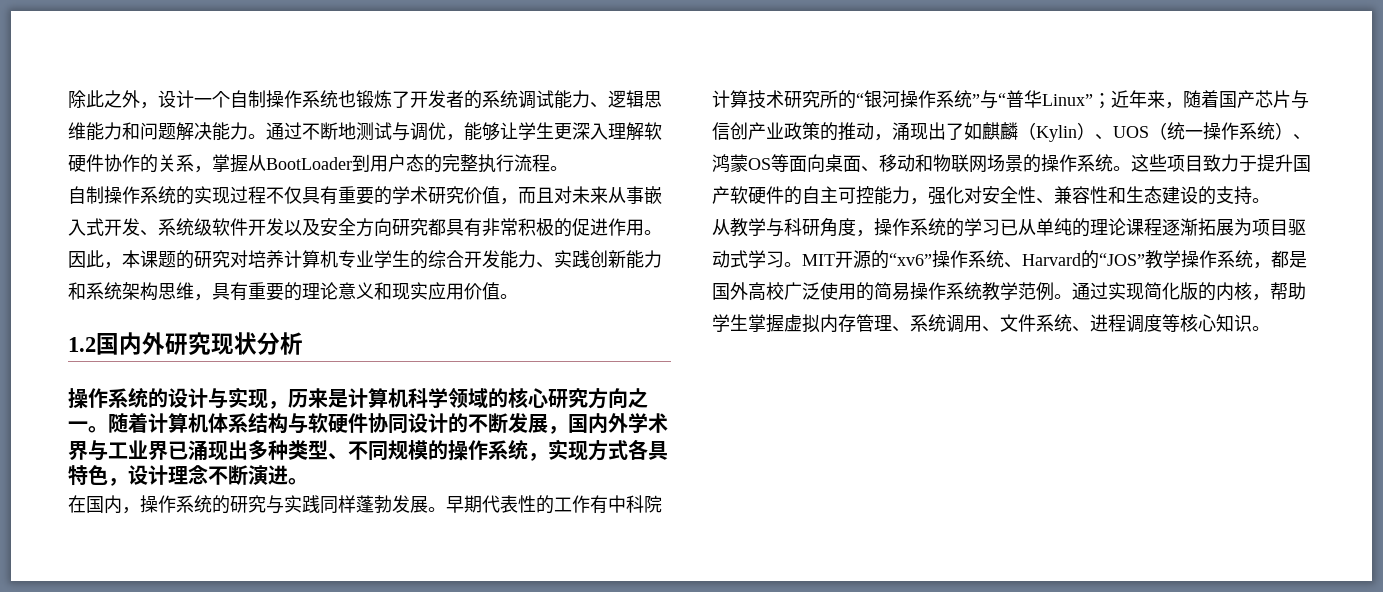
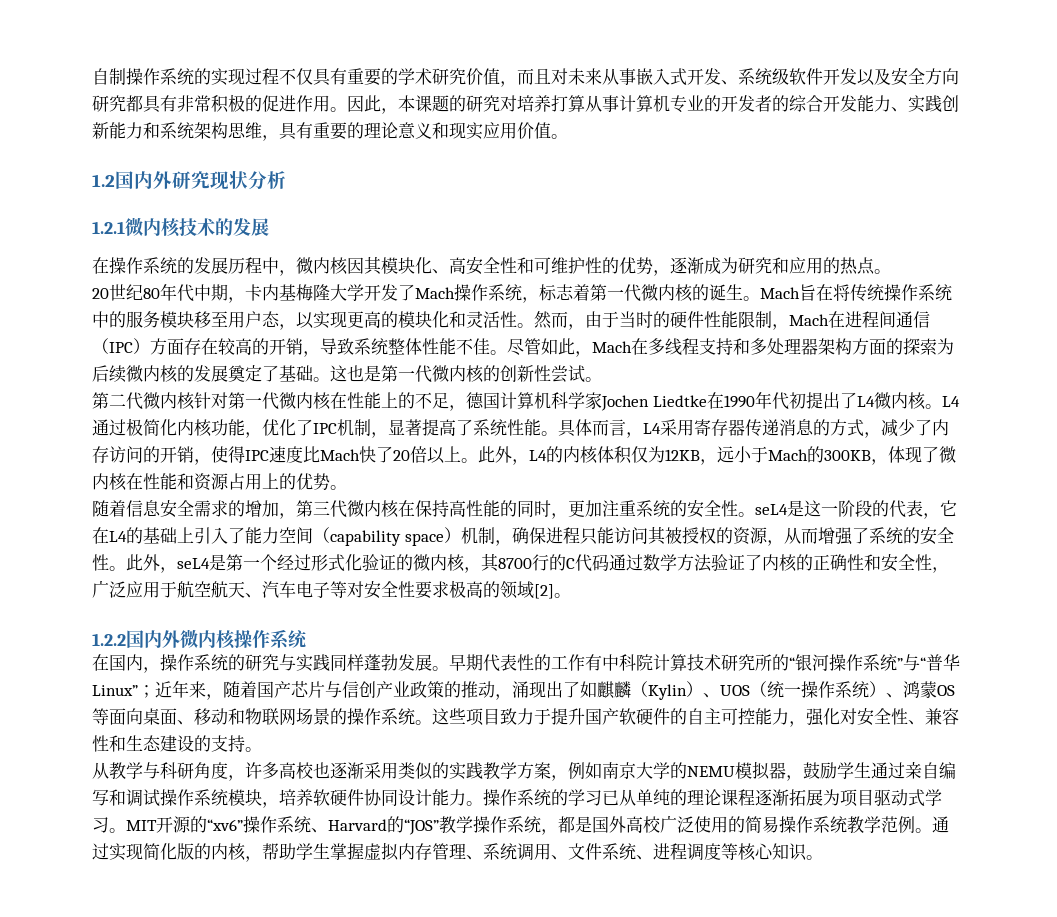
- 除此之外，设计一个自制操作系统也锻炼了开发者的系统调试能力、逻辑思维能力和问题解决能力。通过不断地测试与调优，能够让学生更深入理解软硬件协作的关系，掌握从BootLoader到用户态的完整执行流程。
- 因此，本课题的研究对培养计算机专业学生的综合开发能力、实践创新能力和系统架构思维，具有重要的理论意义和现实应用价值。
+ 因此，本课题的研究对培养打算从事计算机专业的开发者的综合开发能力、实践创新能力和系统架构思维，具有重要的理论意义和现实应用价值。
- 操作系统的设计与实现，历来是计算机科学领域的核心研究方向之一。随着计算机体系结构与软硬件协同设计的不断发展，国内外学术界与工业界已涌现出多种类型、不同规模的操作系统，实现方式各具特色，设计理念不断演进。
+ 1.2.1微内核技术的发展
+ 在操作系统的发展历程中，微内核因其模块化、高安全性和可维护性的优势，逐渐成为研究和应用的热点。
+ 20世纪80年代中期，卡内基梅隆大学开发了Mach操作系统，标志着第一代微内核的诞生。Mach旨在将传统操作系统中的服务模块移至用户态，以实现更高的模块化和灵活性。然而，由于当时的硬件性能限制，Mach在进程间通信（IPC）方面存在较高的开销，导致系统整体性能不佳。尽管如此，Mach在多线程支持和多处理器架构方面的探索为后续微内核的发展奠定了基础。这也是第一代微内核的创新性尝试。
+ 第二代微内核针对第一代微内核在性能上的不足，德国计算机科学家Jochen Liedtke在1990年代初提出了L4微内核。L4通过极简化内核功能，优化了IPC机制，显著提高了系统性能。具体而言，L4采用寄存器传递消息的方式，减少了内存访问的开销，使得IPC速度比Mach快了20倍以上。此外，L4的内核体积仅为12KB，远小于Mach的300KB，体现了微内核在性能和资源占用上的优势。
+ 随着信息安全需求的增加，第三代微内核在保持高性能的同时，更加注重系统的安全性。seL4是这一阶段的代表，它在L4的基础上引入了能力空间（capability space）机制，确保进程只能访问其被授权的资源，从而增强了系统的安全性。此外，seL4是第一个经过形式化验证的微内核，其8700行的C代码通过数学方法验证了内核的正确性和安全性，广泛应用于航空航天、汽车电子等对安全性要求极高的领域[2]。
+ 1.2.2国内外微内核操作系统
- 从教学与科研角度，操作系统的学习已从单纯的理论课程逐渐拓展为项目驱动式学习。
+ 从教学与科研角度，许多高校也逐渐采用类似的实践教学方案，例如南京大学的NEMU模拟器，鼓励学生通过亲自编写和调试操作系统模块，培养软硬件协同设计能力。操作系统的学习已从单纯的理论课程逐渐拓展为项目驱动式学习。

